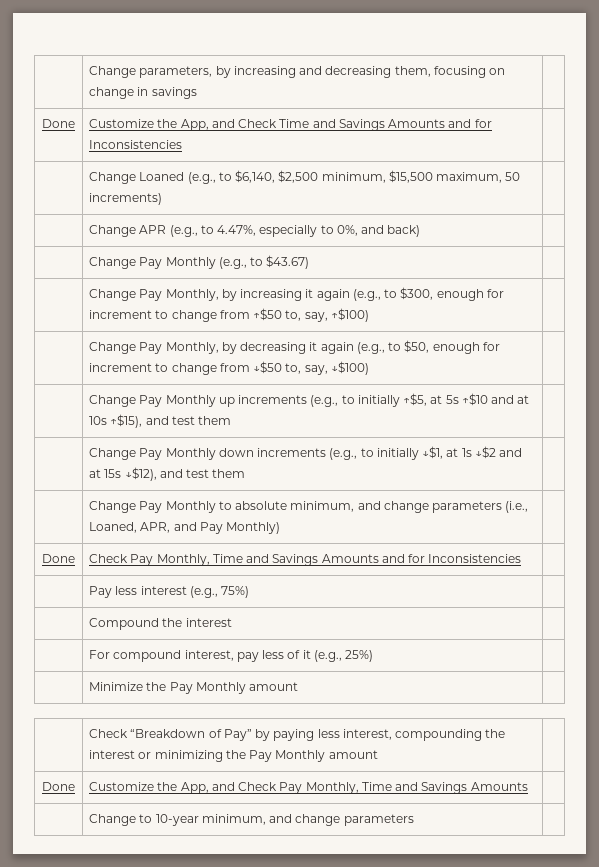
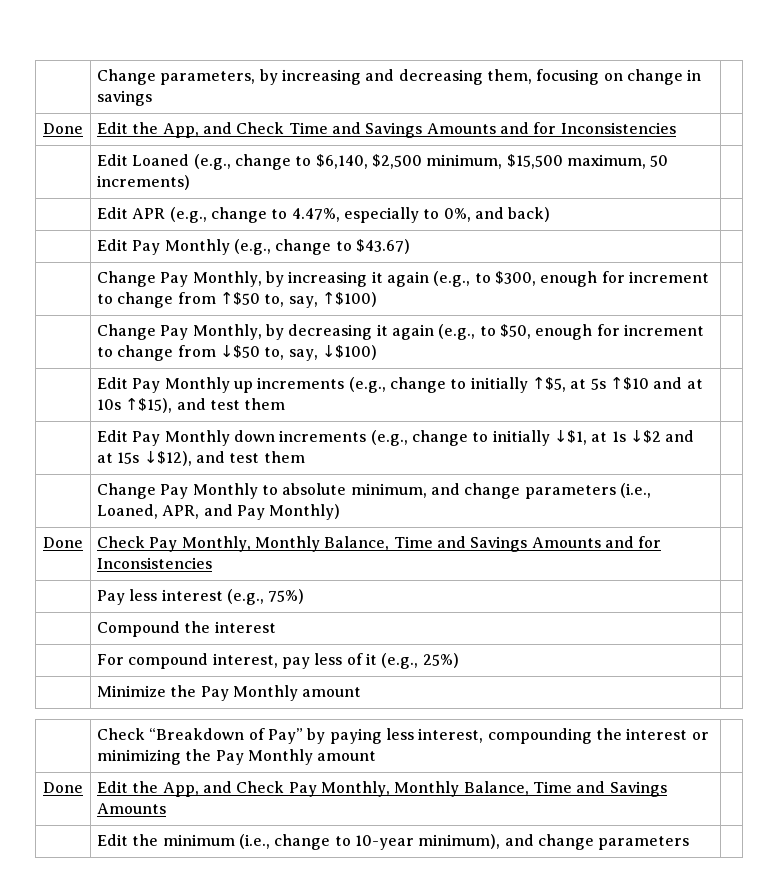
- Done | Customize the App, and Check Time and Savings Amounts and for Inconsistencies |
+ Done | Edit the App, and Check Time and Savings Amounts and for Inconsistencies |
- | Change Loaned (e.g., to $6,140, $2,500 minimum, $15,500 maximum, 50 increments) |
+ | Edit Loaned (e.g., change to $6,140, $2,500 minimum, $15,500 maximum, 50 increments) |
- | Change APR (e.g., to 4.47%, especially to 0%, and back) |
+ | Edit APR (e.g., change to 4.47%, especially to 0%, and back) |
- | Change Pay Monthly (e.g., to $43.67) |
+ | Edit Pay Monthly (e.g., change to $43.67) |
- | Change Pay Monthly up increments (e.g., to initially ↑$5, at 5s ↑$10 and at 10s ↑$15), and test them |
+ | Edit Pay Monthly up increments (e.g., change to initially ↑$5, at 5s ↑$10 and at 10s ↑$15), and test them |
- | Change Pay Monthly down increments (e.g., to initially ↓$1, at 1s ↓$2 and at 15s ↓$12), and test them |
+ | Edit Pay Monthly down increments (e.g., change to initially ↓$1, at 1s ↓$2 and at 15s ↓$12), and test them |
- Done | Check Pay Monthly, Time and Savings Amounts and for Inconsistencies |
+ Done | Check Pay Monthly, Monthly Balance, Time and Savings Amounts and for Inconsistencies |
- Done | Customize the App, and Check Pay Monthly, Time and Savings Amounts |
+ Done | Edit the App, and Check Pay Monthly, Monthly Balance, Time and Savings Amounts |
- | Change to 10-year minimum, and change parameters |
+ | Edit the minimum (i.e., change to 10-year minimum), and change parameters |

